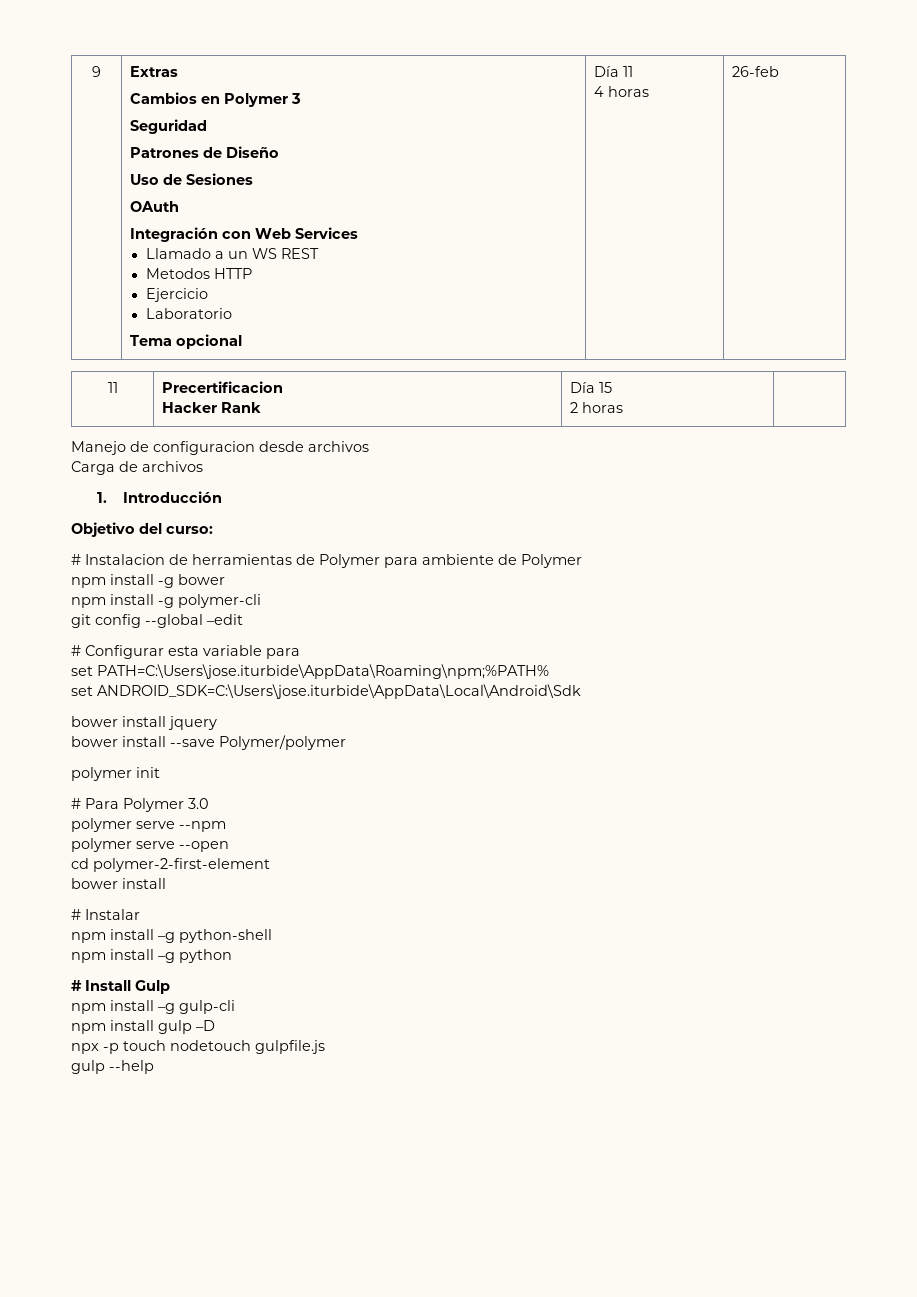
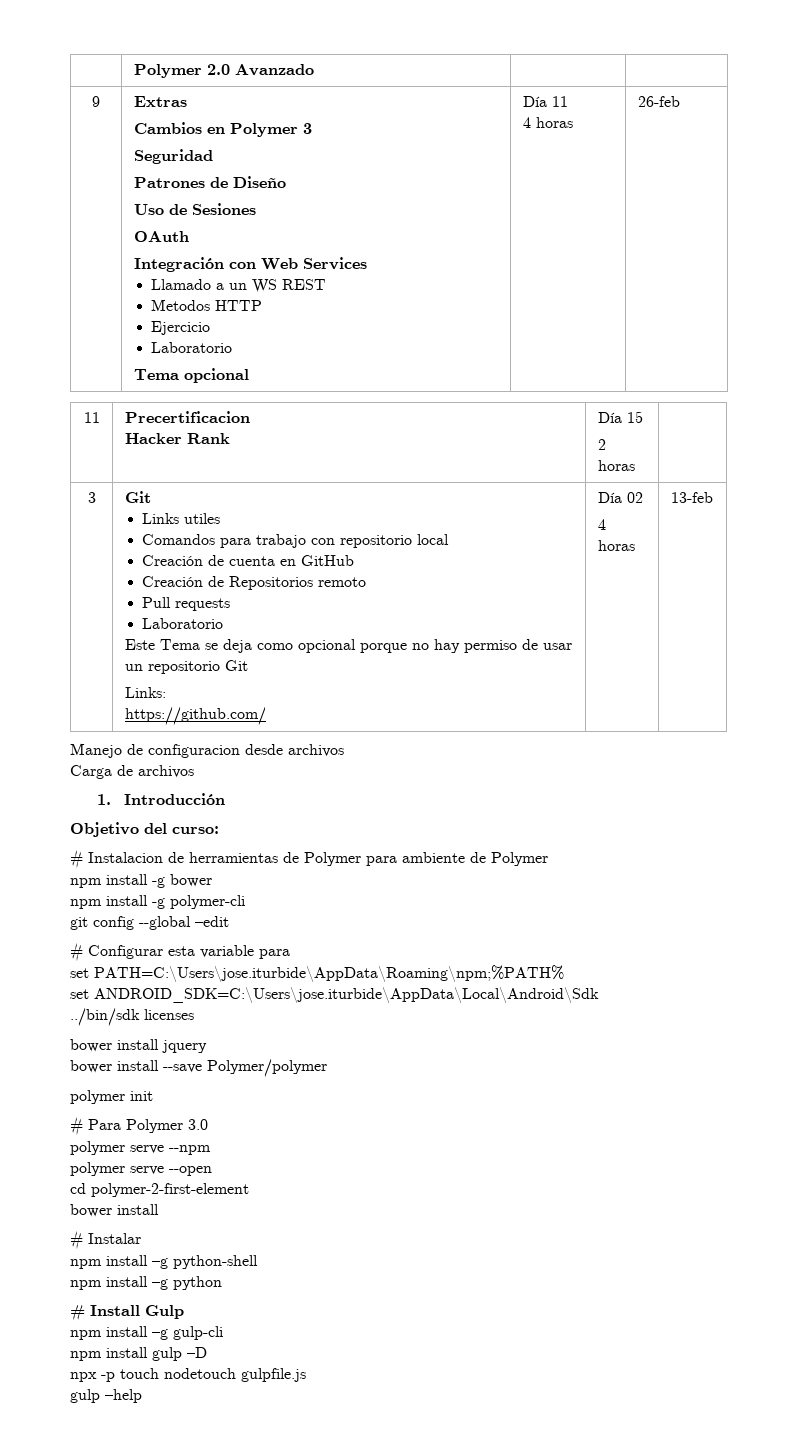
+ | Polymer 2.0 Avanzado | |
+ 3 | Git
+ Links utiles
+ Comandos para trabajo con repositorio local
+ Creación de cuenta en GitHub
+ Creación de Repositorios remoto
+ Pull requests
+ Laboratorio
+ Este Tema se deja como opcional porque no hay permiso de usar un repositorio Git
+ Links:
+ https://github.com/ | Día 02
+ 4 horas | 13-feb
+ ../bin/sdk licenses
- gulp --help
+ gulp –help

